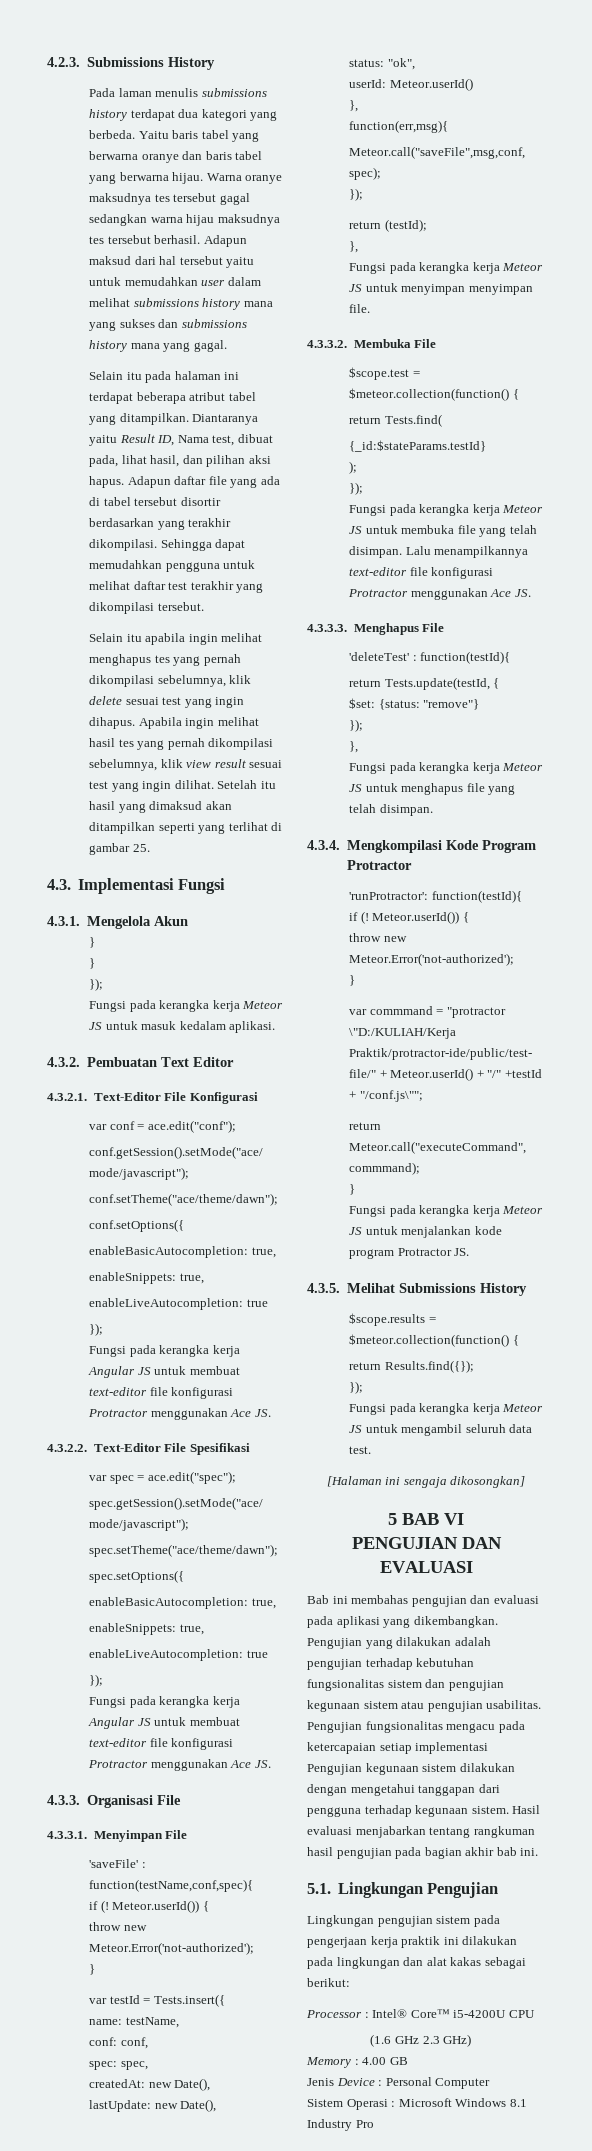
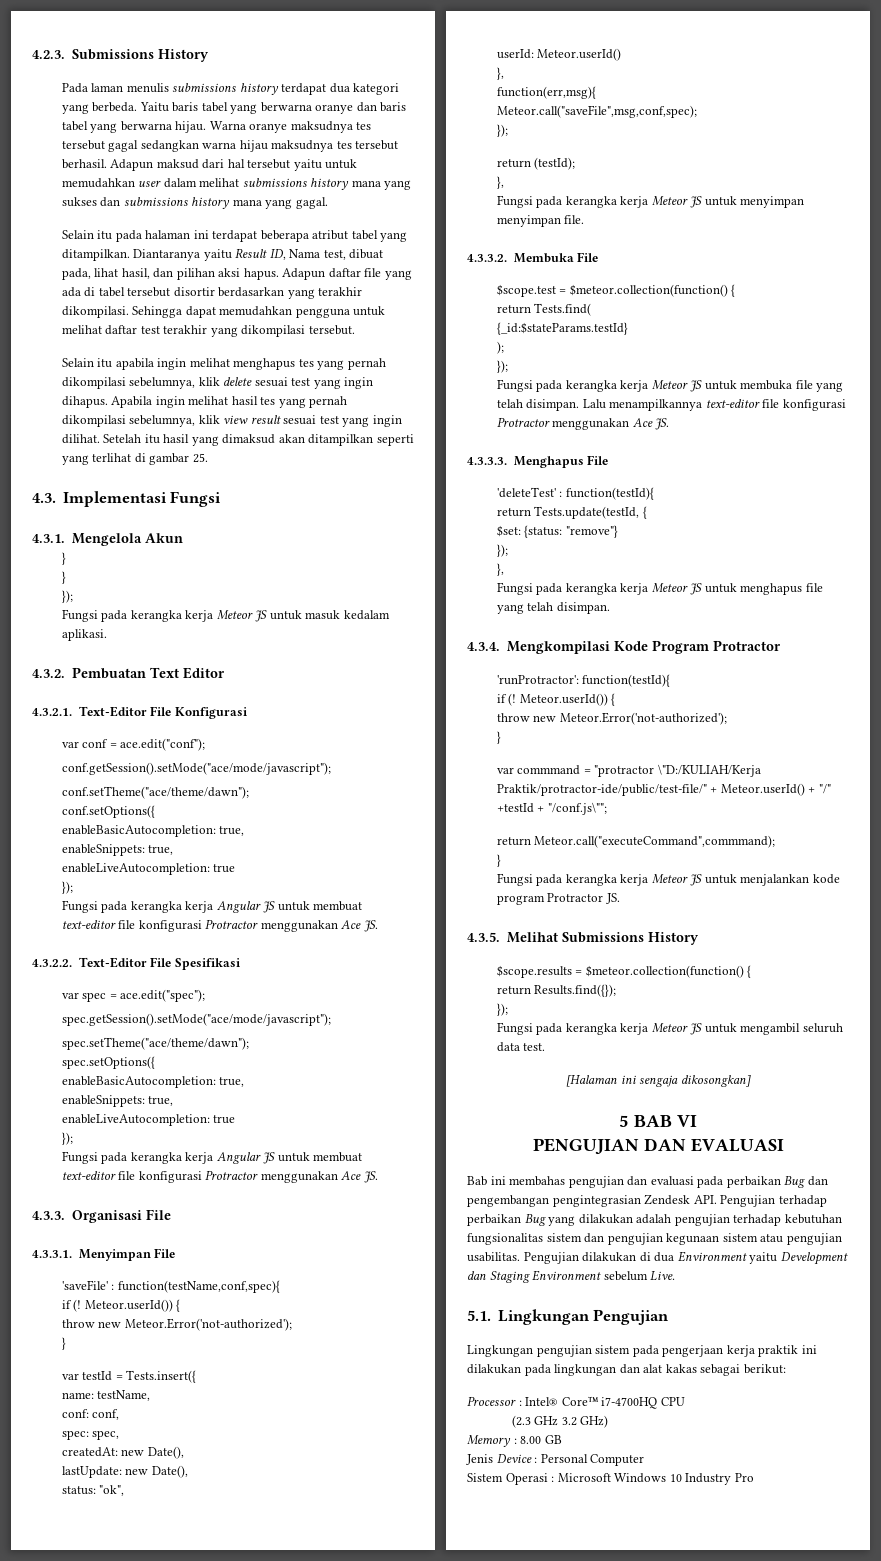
- Bab ini membahas pengujian dan evaluasi pada aplikasi yang dikembangkan. Pengujian yang dilakukan adalah pengujian terhadap kebutuhan fungsionalitas sistem dan pengujian kegunaan sistem atau pengujian usabilitas.
+ Bab ini membahas pengujian dan evaluasi pada perbaikan Bug dan pengembangan pengintegrasian Zendesk API. Pengujian terhadap perbaikan Bug yang dilakukan adalah pengujian terhadap kebutuhan fungsionalitas sistem dan pengujian kegunaan sistem atau pengujian usabilitas.
- Pengujian fungsionalitas mengacu pada ketercapaian setiap implementasi Pengujian kegunaan sistem dilakukan dengan mengetahui tanggapan dari pengguna terhadap kegunaan sistem. Hasil evaluasi menjabarkan tentang rangkuman hasil pengujian pada bagian akhir bab ini.
+ Pengujian dilakukan di dua Environment yaitu Development dan Staging Environment sebelum Live.
- Processor : Intel® Core™ i5-4200U CPU
+ Processor : Intel® Core™ i7-4700HQ CPU
- (1.6 GHz 2.3 GHz)
+ (2.3 GHz 3.2 GHz)
- Memory : 4.00 GB
+ Memory : 8.00 GB
- Sistem Operasi : Microsoft Windows 8.1 Industry Pro
+ Sistem Operasi : Microsoft Windows 10 Industry Pro

